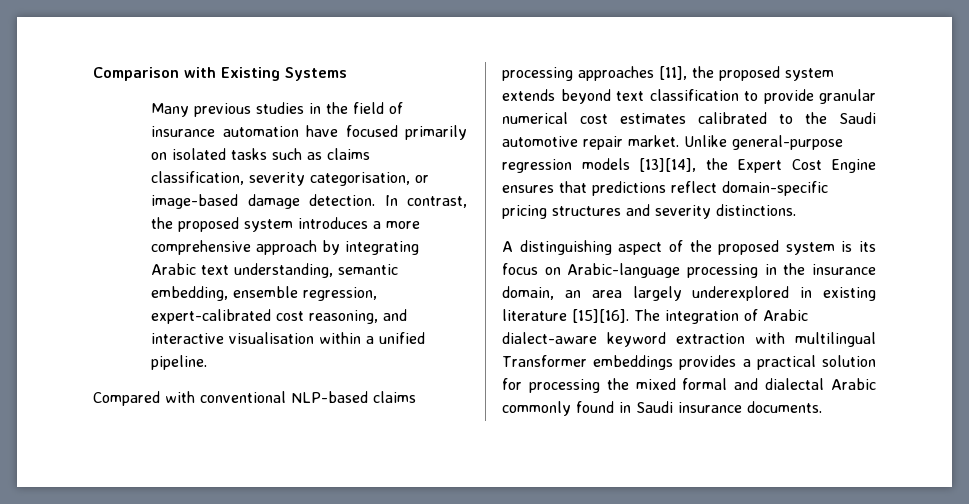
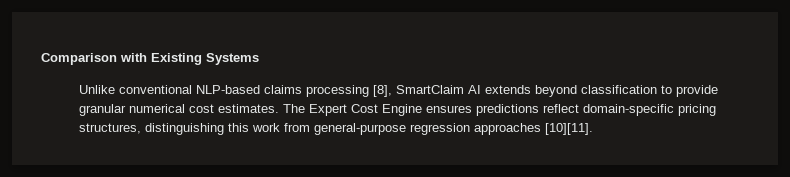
- Many previous studies in the field of insurance automation have focused primarily on isolated tasks such as claims classification, severity categorisation, or image-based damage detection. In contrast, the proposed system introduces a more comprehensive approach by integrating Arabic text understanding, semantic embedding, ensemble regression, expert-calibrated cost reasoning, and interactive visualisation within a unified pipeline.
- Compared with conventional NLP-based claims processing approaches [11], the proposed system extends beyond text classification to provide granular numerical cost estimates calibrated to the Saudi automotive repair market. Unlike general-purpose regression models [13][14], the Expert Cost Engine ensures that predictions reflect domain-specific pricing structures and severity distinctions.
- A distinguishing aspect of the proposed system is its focus on Arabic-language processing in the insurance domain, an area largely underexplored in existing literature [15][16]. The integration of Arabic dialect-aware keyword extraction with multilingual Transformer embeddings provides a practical solution for processing the mixed formal and dialectal Arabic commonly found in Saudi insurance documents.
+ Unlike conventional NLP-based claims processing [8], SmartClaim AI extends beyond classification to provide granular numerical cost estimates. The Expert Cost Engine ensures predictions reflect domain-specific pricing structures, distinguishing this work from general-purpose regression approaches [10][11].

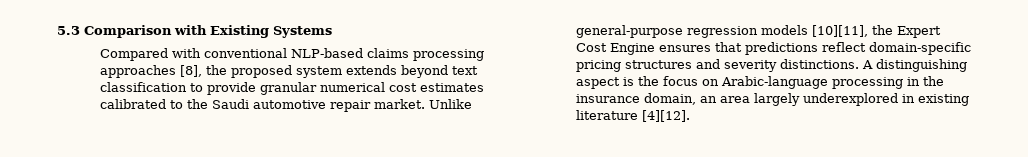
- Comparison with Existing Systems
+ 5.3 Comparison with Existing Systems
- Unlike conventional NLP-based claims processing [8], SmartClaim AI extends beyond classification to provide granular numerical cost estimates. The Expert Cost Engine ensures predictions reflect domain-specific pricing structures, distinguishing this work from general-purpose regression approaches [10][11].
+ Compared with conventional NLP-based claims processing approaches [8], the proposed system extends beyond text classification to provide granular numerical cost estimates calibrated to the Saudi automotive repair market. Unlike general-purpose regression models [10][11], the Expert Cost Engine ensures that predictions reflect domain-specific pricing structures and severity distinctions. A distinguishing aspect is the focus on Arabic-language processing in the insurance domain, an area largely underexplored in existing literature [4][12].

